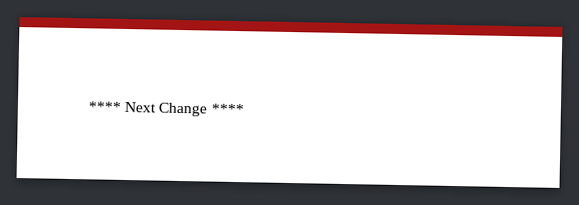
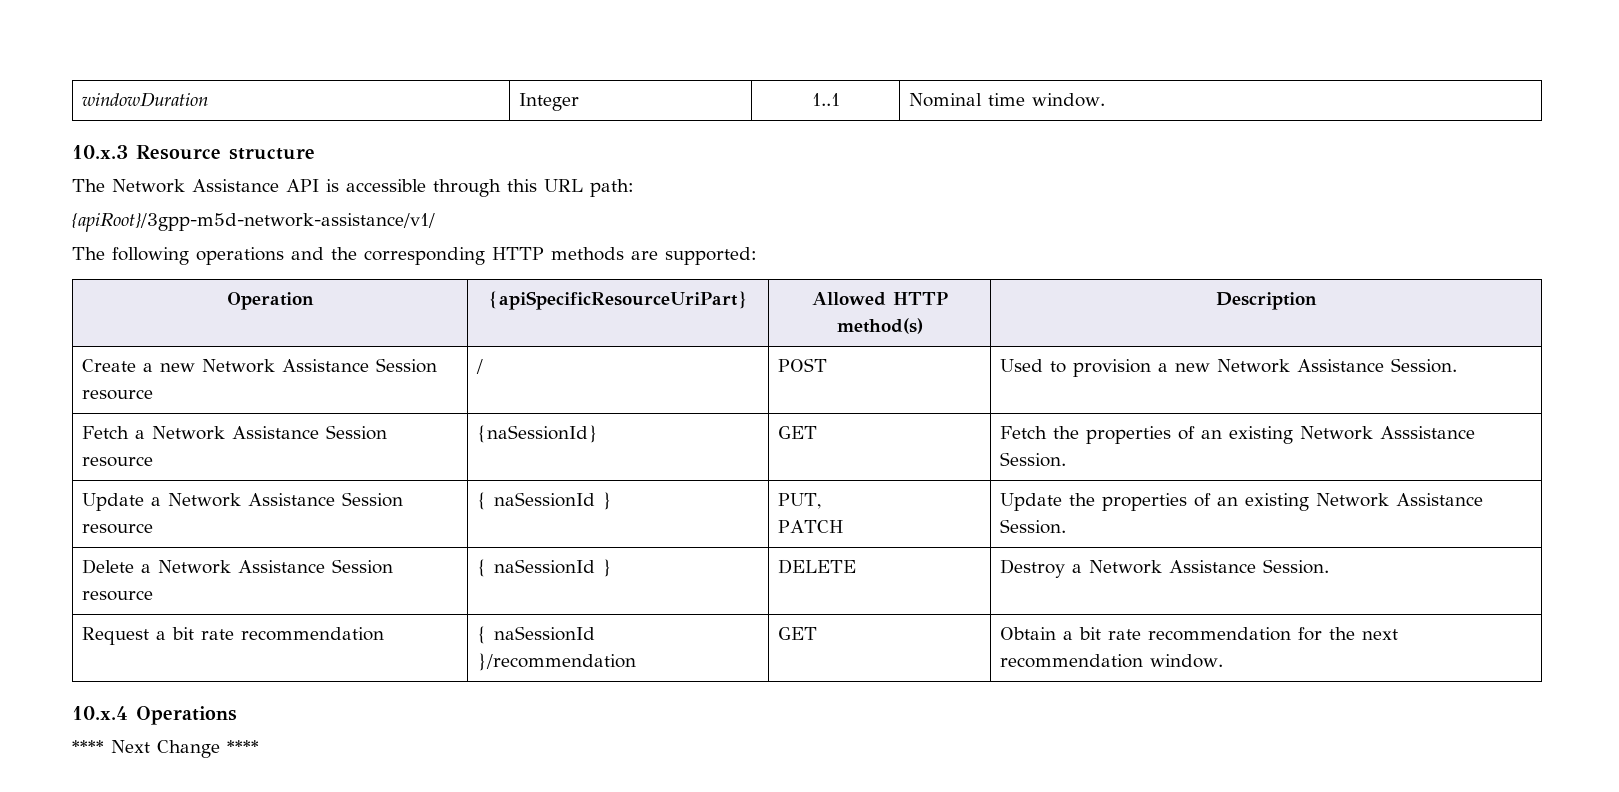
+ windowDuration | Integer | 1..1 | Nominal time window.
+ 10.x.3 Resource structure
+ The Network Assistance API is accessible through this URL path:
+ {apiRoot}/3gpp-m5d-network-assistance/v1/
+ The following operations and the corresponding HTTP methods are supported:
+ Operation | {apiSpecificResourceUriPart} | Allowed HTTP method(s) | Description
+ Create a new Network Assistance Session resource | / | POST | Used to provision a new Network Assistance Session.
+ Fetch a Network Assistance Session resource | {naSessionId} | GET | Fetch the properties of an existing Network Asssistance Session.
+ Update a Network Assistance Session resource | { naSessionId } | PUT,
+ PATCH | Update the properties of an existing Network Assistance Session.
+ Delete a Network Assistance Session resource | { naSessionId } | DELETE | Destroy a Network Assistance Session.
+ Request a bit rate recommendation | { naSessionId }/recommendation | GET | Obtain a bit rate recommendation for the next recommendation window.
+ 10.x.4 Operations

